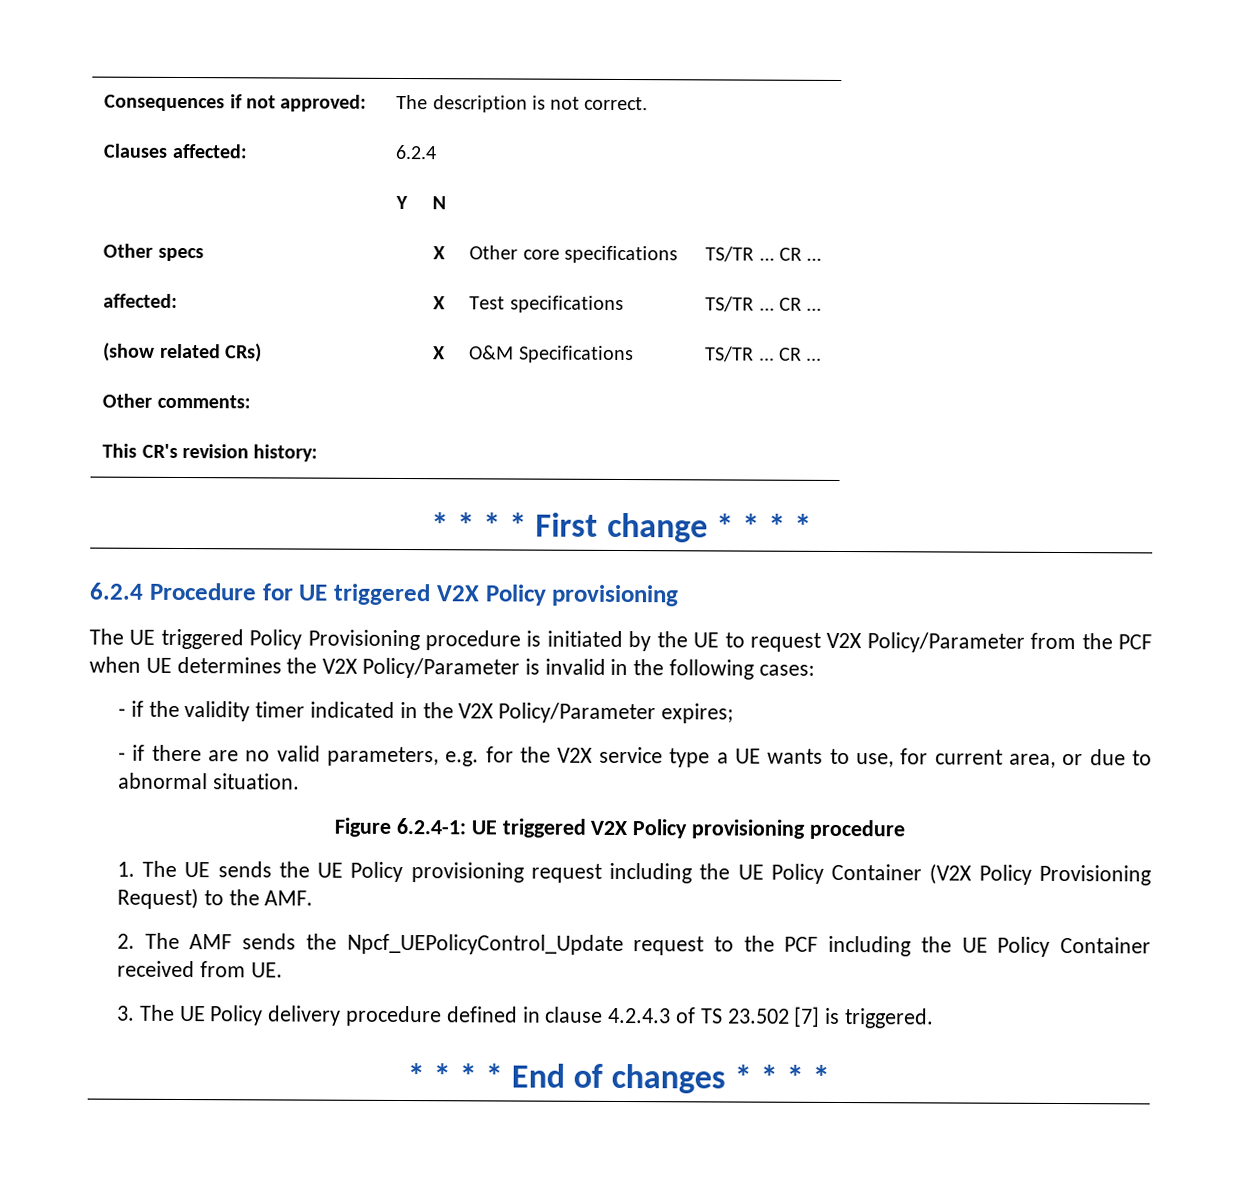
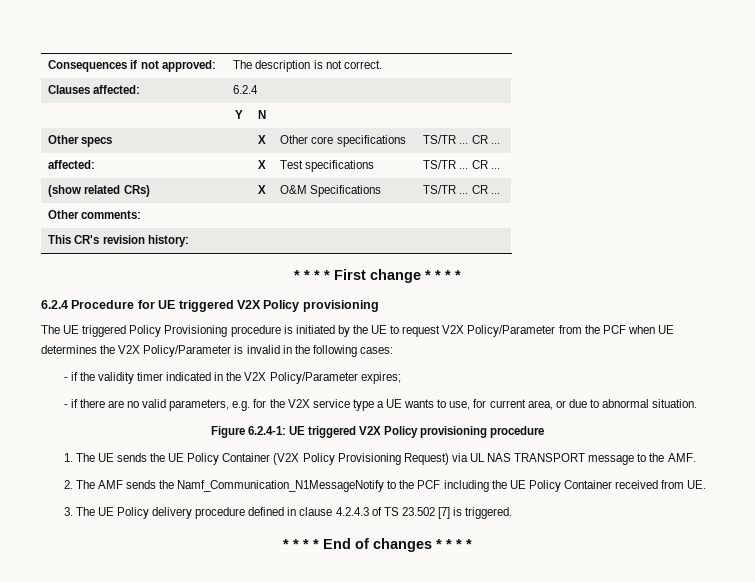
- 1. The UE sends the UE Policy provisioning request including the UE Policy Container (V2X Policy Provisioning Request) to the AMF.
+ 1. The UE sends the UE Policy Container (V2X Policy Provisioning Request) via UL NAS TRANSPORT message to the AMF.
- 2. The AMF sends the Npcf_UEPolicyControl_Update request to the PCF including the UE Policy Container received from UE.
+ 2. The AMF sends the Namf_Communication_N1MessageNotify to the PCF including the UE Policy Container received from UE.

